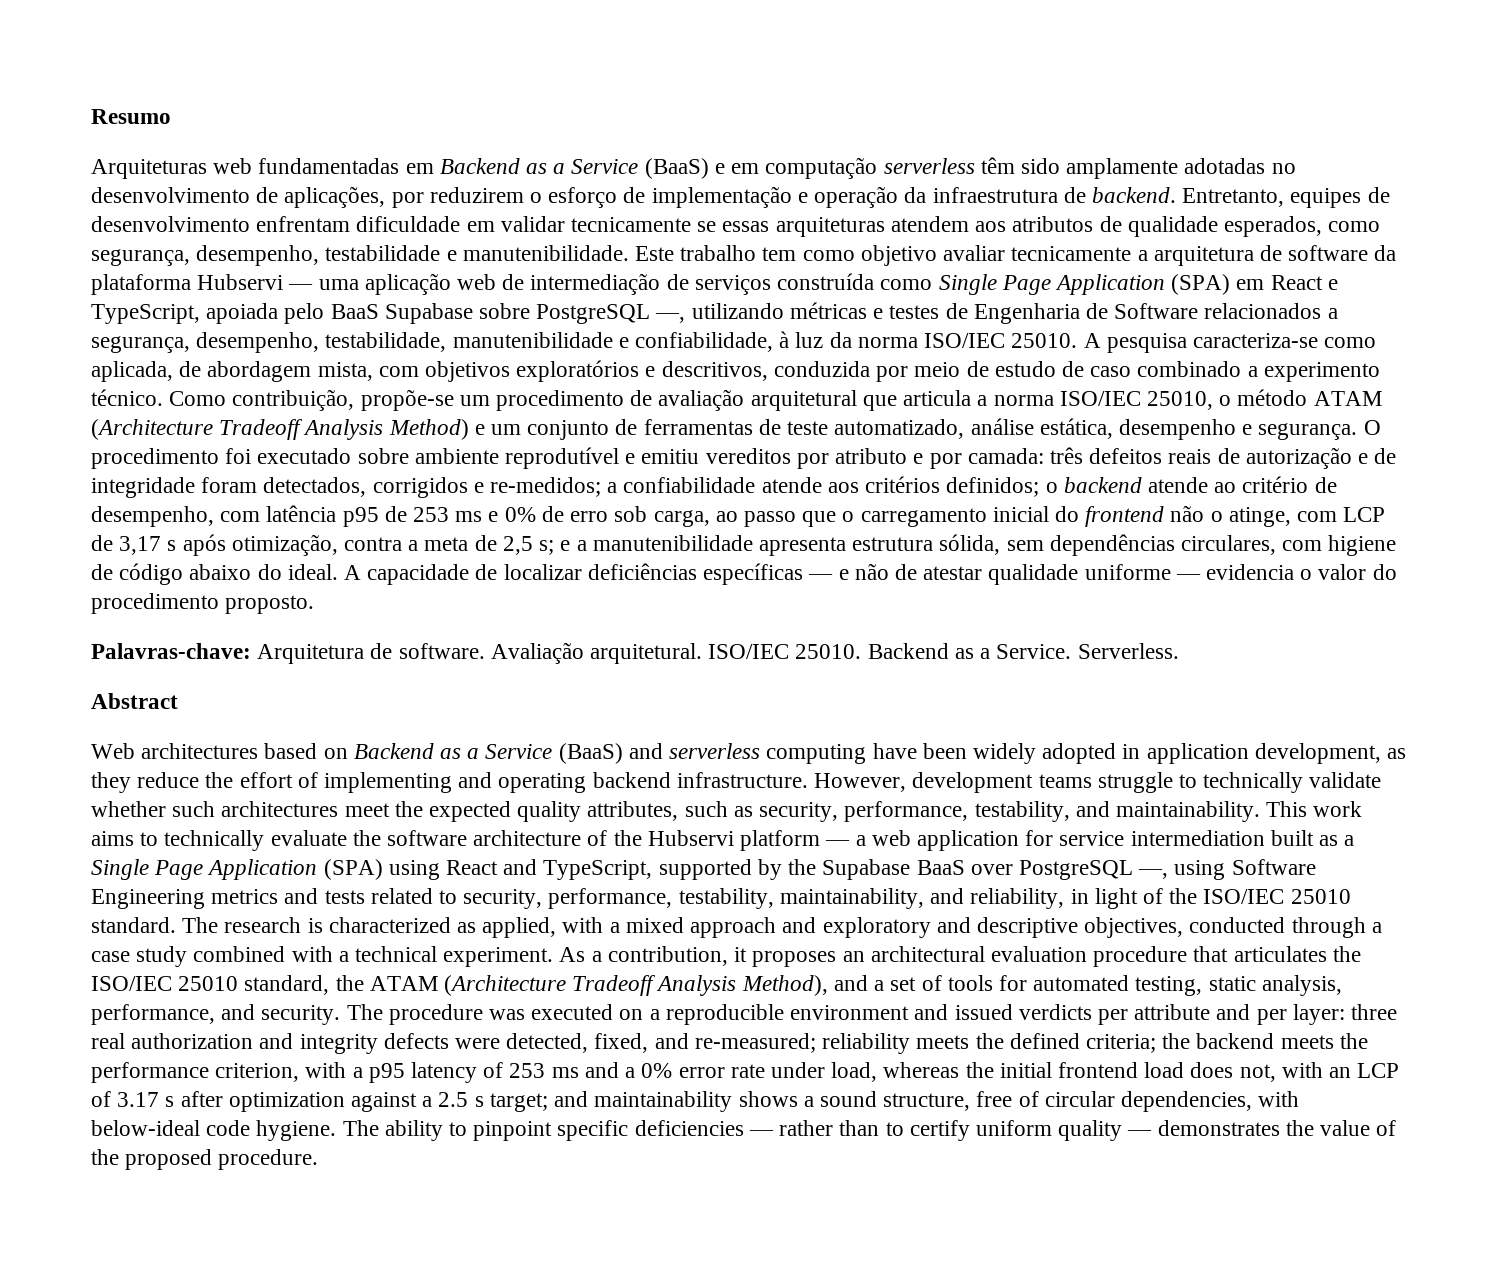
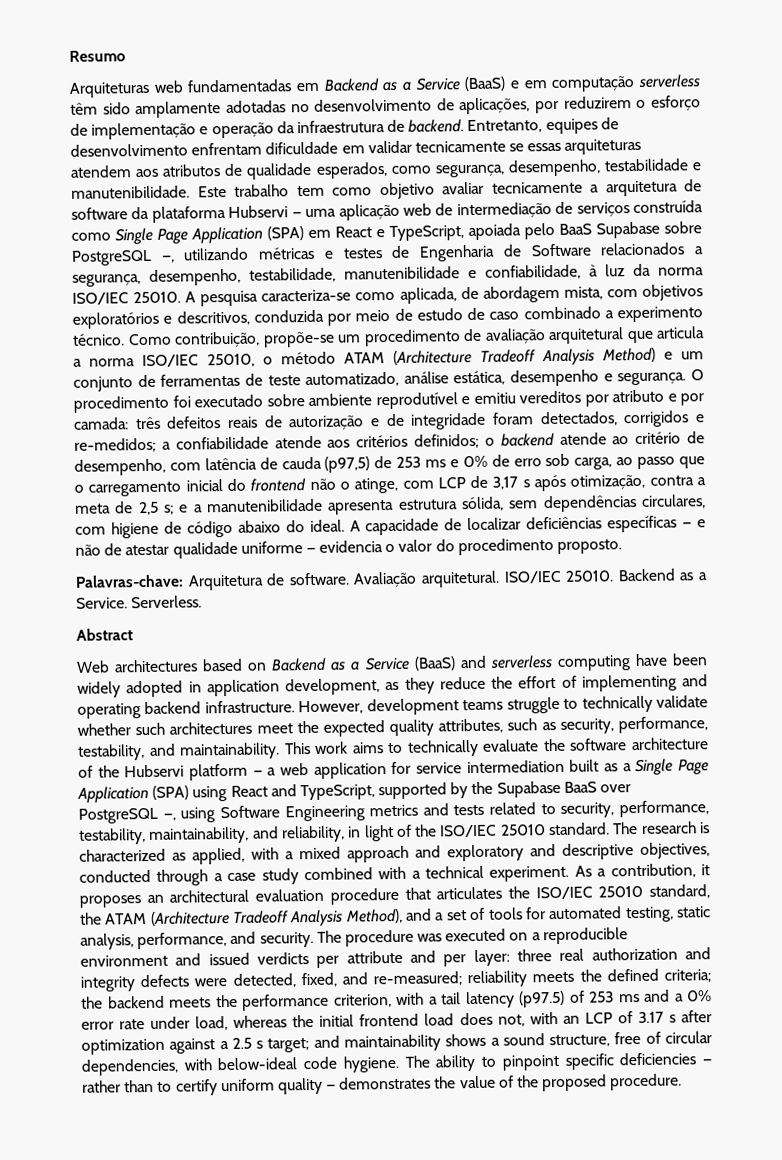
- o backend atende ao critério de desempenho, com latência p95 de 253 ms e 0% de erro sob carga, ao passo que o carregamento inicial do frontend não o atinge, com LCP de 3,17 s após otimização, contra a meta de 2,5 s;
+ o backend atende ao critério de desempenho, com latência de cauda (p97,5) de 253 ms e 0% de erro sob carga, ao passo que o carregamento inicial do frontend não o atinge, com LCP de 3,17 s após otimização, contra a meta de 2,5 s;
- the backend meets the performance criterion, with a p95 latency of 253 ms and a 0% error rate under load, whereas the initial frontend load does not, with an LCP of 3.17 s after optimization against a 2.5 s target;
+ the backend meets the performance criterion, with a tail latency (p97.5) of 253 ms and a 0% error rate under load, whereas the initial frontend load does not, with an LCP of 3.17 s after optimization against a 2.5 s target;

